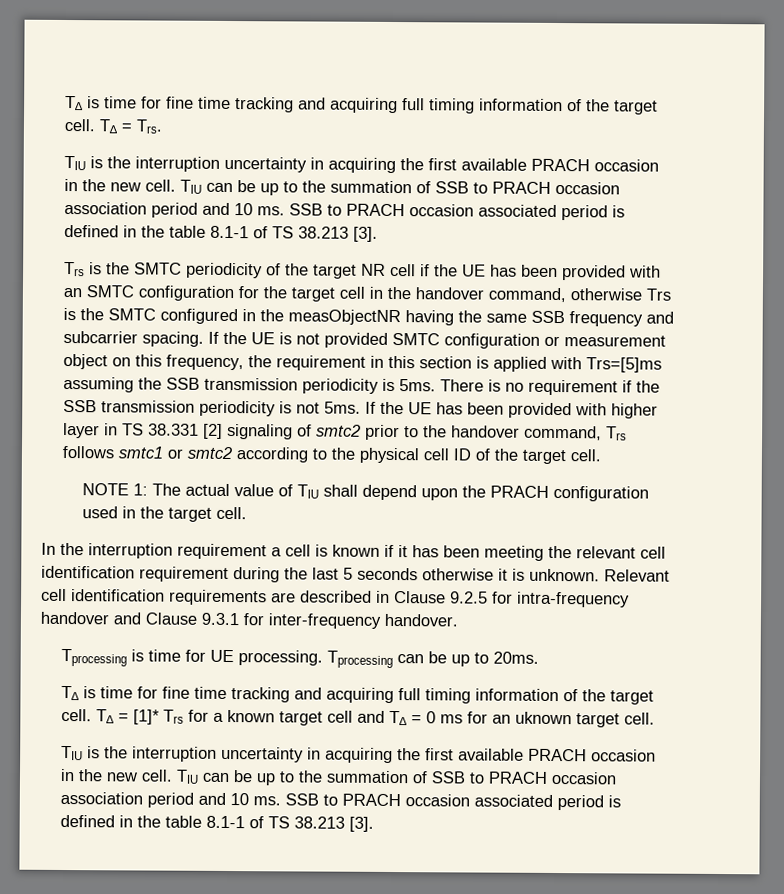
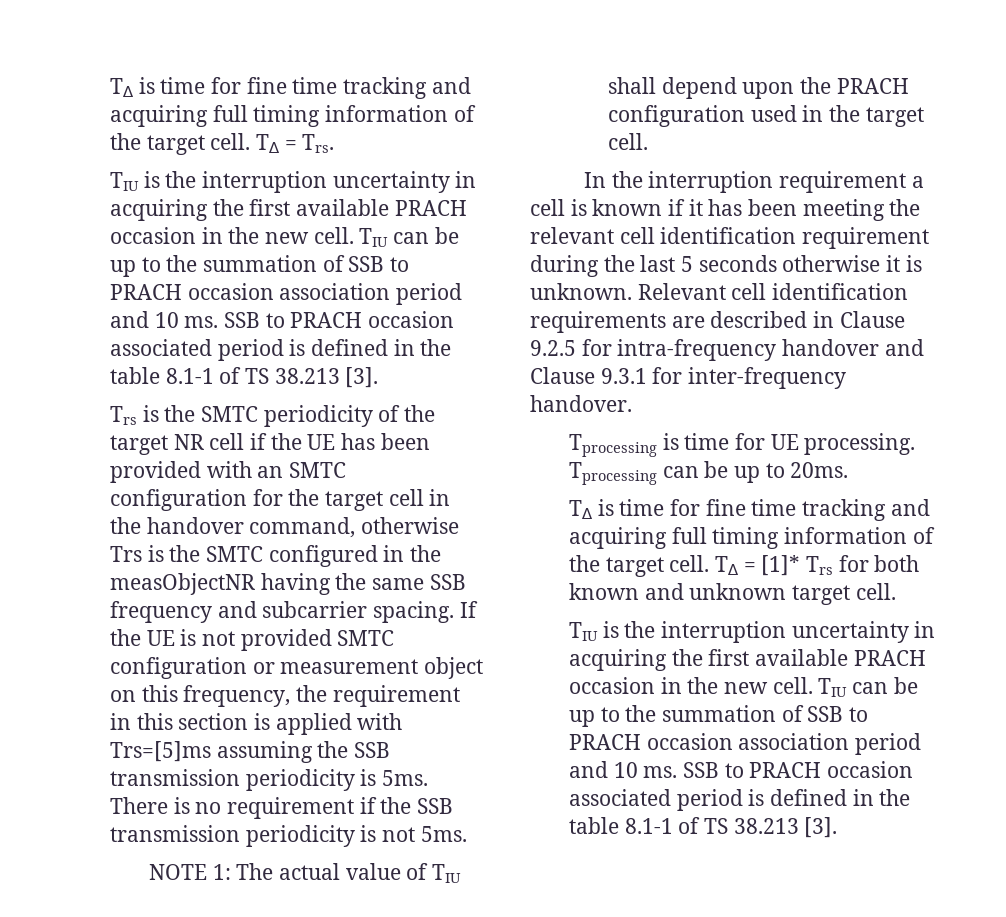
- If the UE has been provided with higher layer in TS 38.331 [2] signaling of smtc2 prior to the handover command, Trs follows smtc1 or smtc2 according to the physical cell ID of the target cell.
- T∆ = [1]* Trs for a known target cell and T∆ = 0 ms for an uknown target cell.
+ T∆ = [1]* Trs for both known and unknown target cell.

